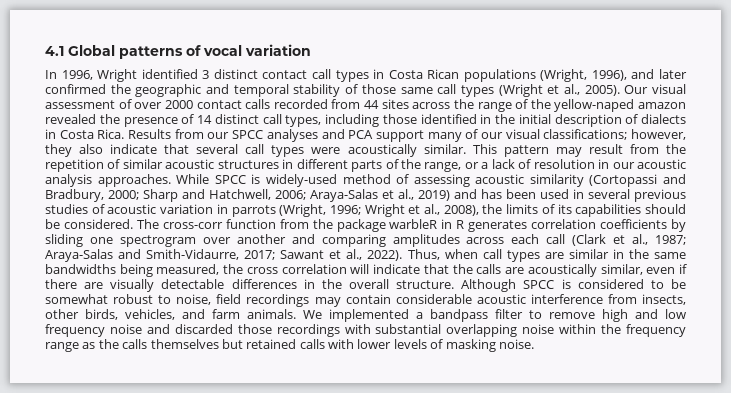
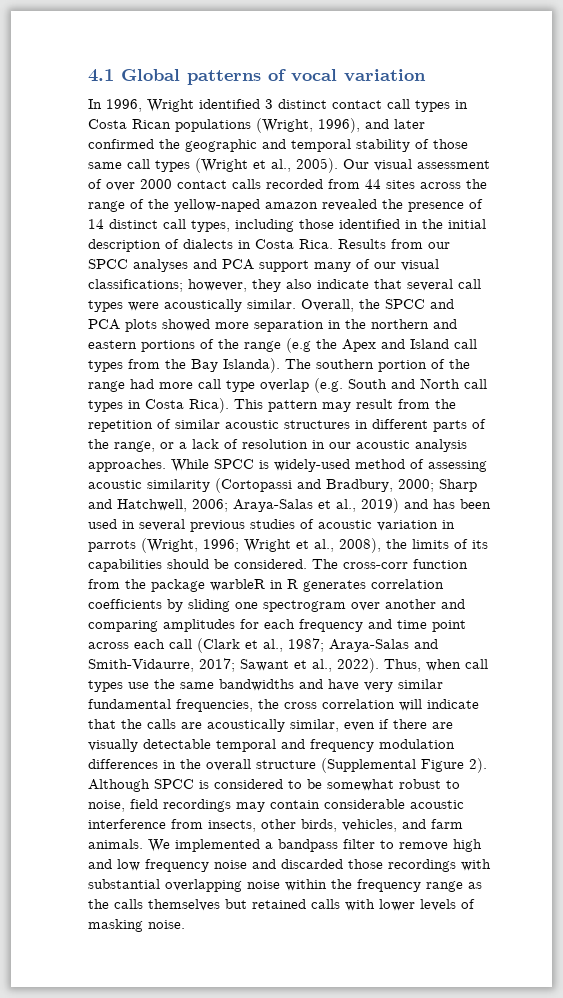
+ Overall, the SPCC and PCA plots showed more separation in the northern and eastern portions of the range (e.g the Apex and Island call types from the Bay Islanda). The southern portion of the range had more call type overlap (e.g. South and North call types in Costa Rica).
- The cross-corr function from the package warbleR in R generates correlation coefficients by sliding one spectrogram over another and comparing amplitudes across each call (Clark et al., 1987; Araya-Salas and Smith-Vidaurre, 2017; Sawant et al., 2022).
+ The cross-corr function from the package warbleR in R generates correlation coefficients by sliding one spectrogram over another and comparing amplitudes for each frequency and time point across each call (Clark et al., 1987; Araya-Salas and Smith-Vidaurre, 2017; Sawant et al., 2022).
- Thus, when call types are similar in the same bandwidths being measured, the cross correlation will indicate that the calls are acoustically similar, even if there are visually detectable differences in the overall structure.
+ Thus, when call types use the same bandwidths and have very similar fundamental frequencies, the cross correlation will indicate that the calls are acoustically similar, even if there are visually detectable temporal and frequency modulation differences in the overall structure (Supplemental Figure 2).

